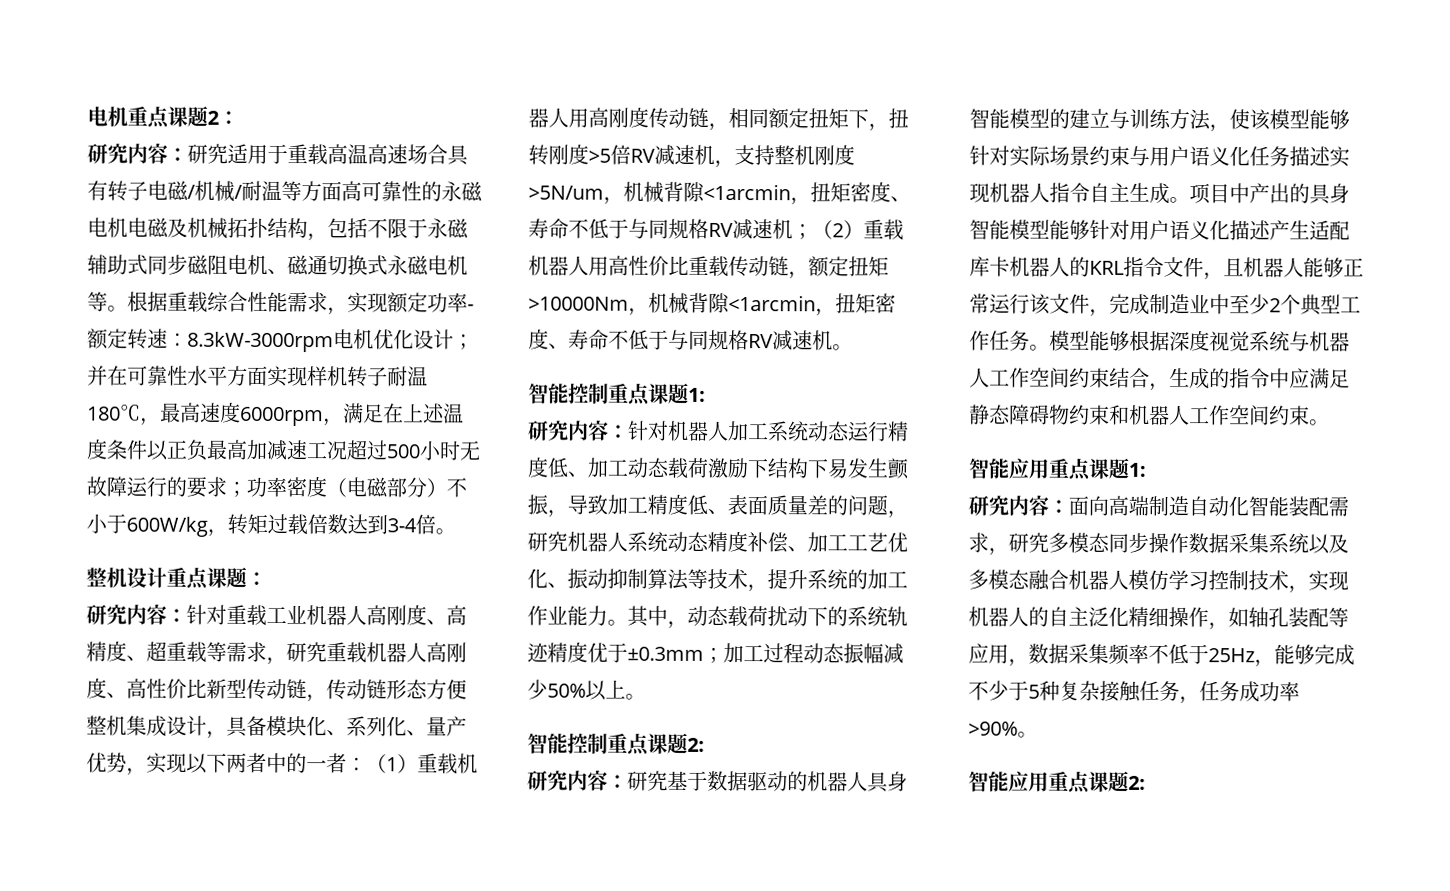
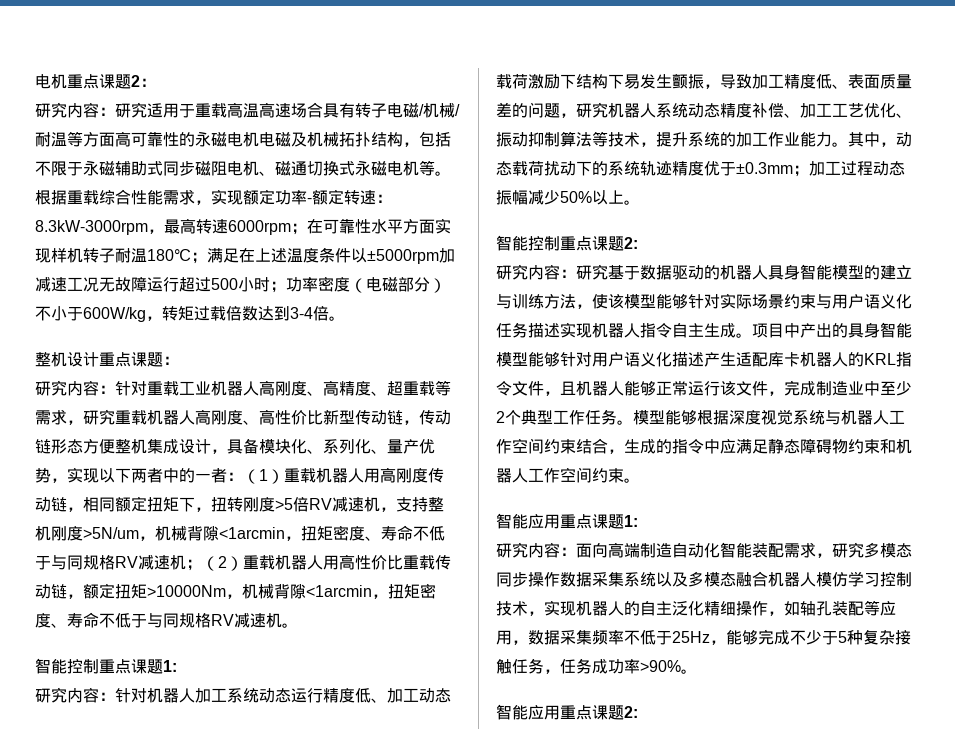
- 根据重载综合性能需求，实现额定功率-额定转速：8.3kW-3000rpm电机优化设计；并在可靠性水平方面实现样机转子耐温180℃，最高速度6000rpm，满足在上述温度条件以正负最高加减速工况超过500小时无故障运行的要求；功率密度（电磁部分）不小于600W/kg，转矩过载倍数达到3-4倍。
+ 根据重载综合性能需求，实现额定功率-额定转速：8.3kW-3000rpm，最高转速6000rpm；在可靠性水平方面实现样机转子耐温180℃；满足在上述温度条件以±5000rpm加减速工况无故障运行超过500小时；功率密度（电磁部分）不小于600W/kg，转矩过载倍数达到3-4倍。

